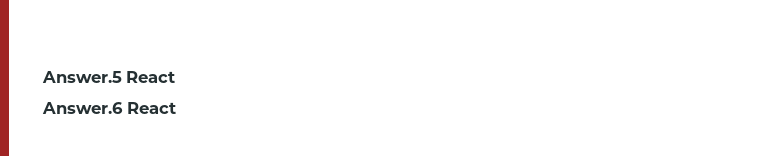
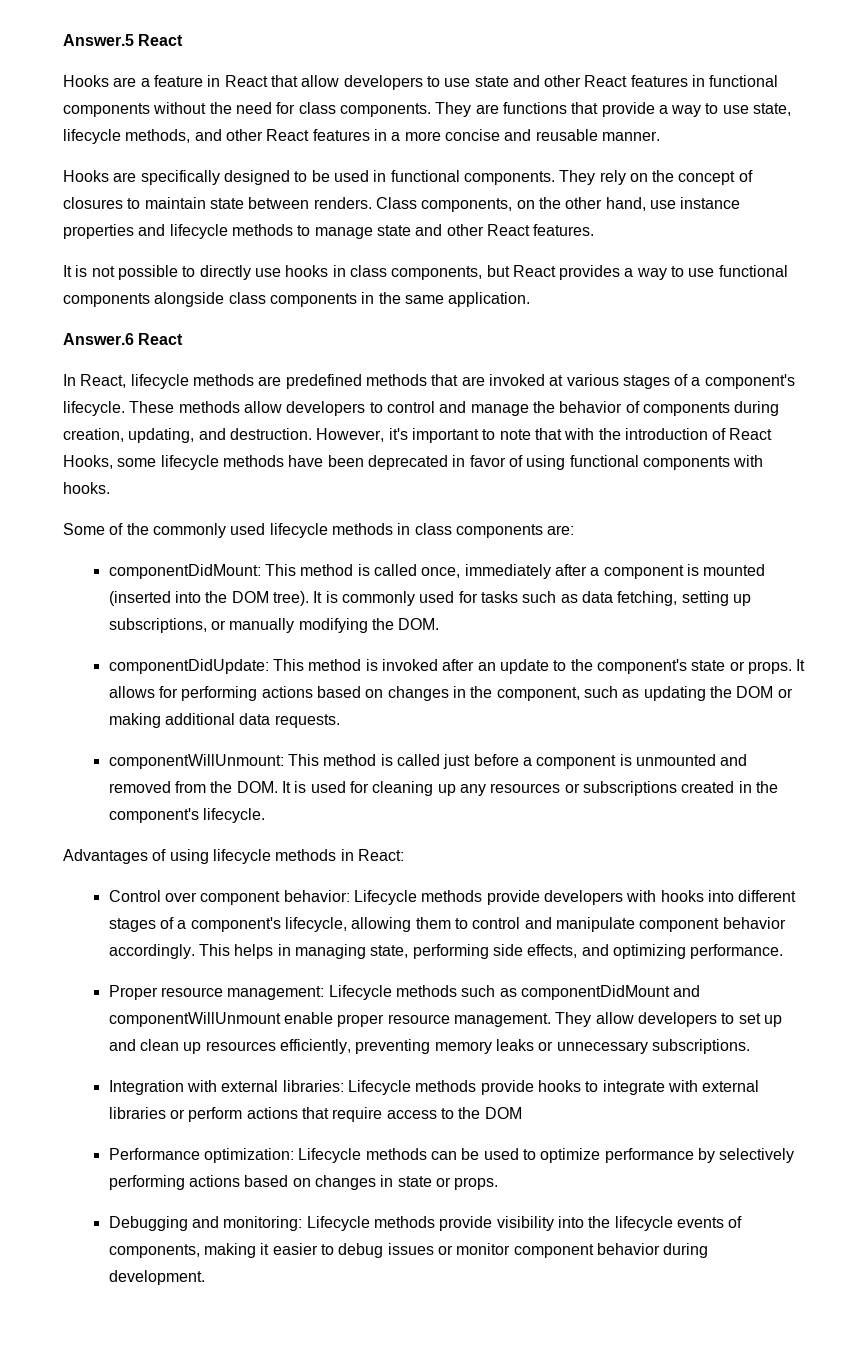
+ Hooks are a feature in React that allow developers to use state and other React features in functional components without the need for class components. They are functions that provide a way to use state, lifecycle methods, and other React features in a more concise and reusable manner.
+ Hooks are specifically designed to be used in functional components. They rely on the concept of closures to maintain state between renders. Class components, on the other hand, use instance properties and lifecycle methods to manage state and other React features.
+ It is not possible to directly use hooks in class components, but React provides a way to use functional components alongside class components in the same application.
  Answer.6 React
+ In React, lifecycle methods are predefined methods that are invoked at various stages of a component's lifecycle. These methods allow developers to control and manage the behavior of components during creation, updating, and destruction. However, it's important to note that with the introduction of React Hooks, some lifecycle methods have been deprecated in favor of using functional components with hooks.
+ Some of the commonly used lifecycle methods in class components are:
+ componentDidMount: This method is called once, immediately after a component is mounted (inserted into the DOM tree). It is commonly used for tasks such as data fetching, setting up subscriptions, or manually modifying the DOM.
+ componentDidUpdate: This method is invoked after an update to the component's state or props. It allows for performing actions based on changes in the component, such as updating the DOM or making additional data requests.
+ componentWillUnmount: This method is called just before a component is unmounted and removed from the DOM. It is used for cleaning up any resources or subscriptions created in the component's lifecycle.
+ Advantages of using lifecycle methods in React:
+ Control over component behavior: Lifecycle methods provide developers with hooks into different stages of a component's lifecycle, allowing them to control and manipulate component behavior accordingly. This helps in managing state, performing side effects, and optimizing performance.
+ Proper resource management: Lifecycle methods such as componentDidMount and componentWillUnmount enable proper resource management. They allow developers to set up and clean up resources efficiently, preventing memory leaks or unnecessary subscriptions.
+ Integration with external libraries: Lifecycle methods provide hooks to integrate with external libraries or perform actions that require access to the DOM
+ Performance optimization: Lifecycle methods can be used to optimize performance by selectively performing actions based on changes in state or props.
+ Debugging and monitoring: Lifecycle methods provide visibility into the lifecycle events of components, making it easier to debug issues or monitor component behavior during development.

